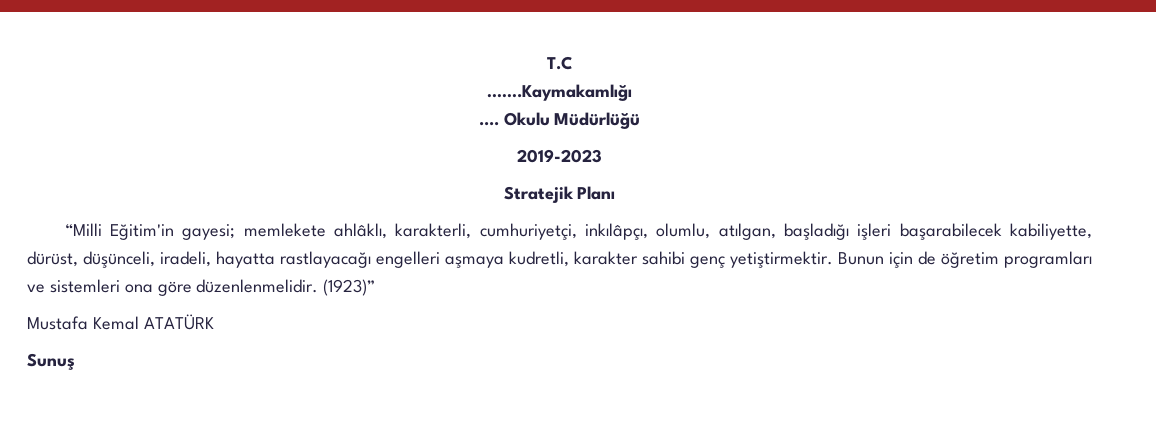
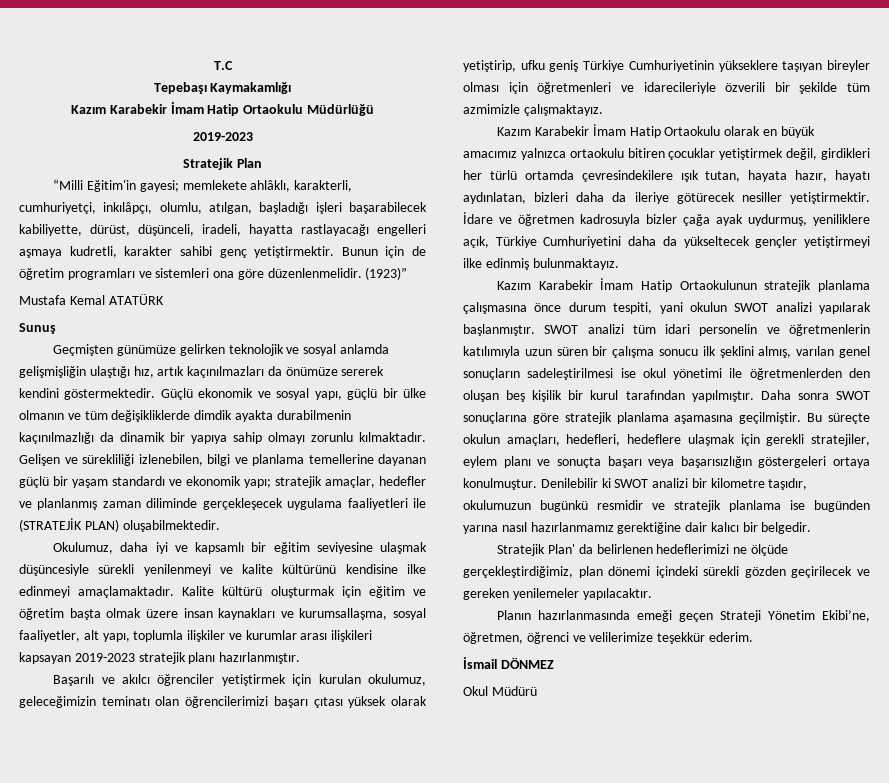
- …….Kaymakamlığı
- .... Okulu Müdürlüğü
+ Tepebaşı Kaymakamlığı
+ Kazım Karabekir İmam Hatip Ortaokulu Müdürlüğü
- Stratejik Planı
+ Stratejik Plan
+ Geçmişten günümüze gelirken teknolojik ve sosyal anlamda gelişmişliğin ulaştığı hız, artık kaçınılmazları da önümüze sererek kendini göstermektedir. Güçlü ekonomik ve sosyal yapı, güçlü bir ülke olmanın ve tüm değişikliklerde dimdik ayakta durabilmenin kaçınılmazlığı da dinamik bir yapıya sahip olmayı zorunlu kılmaktadır. Gelişen ve sürekliliği izlenebilen, bilgi ve planlama temellerine dayanan güçlü bir yaşam standardı ve ekonomik yapı; stratejik amaçlar, hedefler ve planlanmış zaman diliminde gerçekleşecek uygulama faaliyetleri ile (STRATEJİK PLAN) oluşabilmektedir.
+ Okulumuz, daha iyi ve kapsamlı bir eğitim seviyesine ulaşmak düşüncesiyle sürekli yenilenmeyi ve kalite kültürünü kendisine ilke edinmeyi amaçlamaktadır. Kalite kültürü oluşturmak için eğitim ve öğretim başta olmak üzere insan kaynakları ve kurumsallaşma, sosyal faaliyetler, alt yapı, toplumla ilişkiler ve kurumlar arası ilişkileri kapsayan 2019-2023 stratejik planı hazırlanmıştır.
+ Başarılı ve akılcı öğrenciler yetiştirmek için kurulan okulumuz, geleceğimizin teminatı olan öğrencilerimizi başarı çıtası yüksek olarak yetiştirip, ufku geniş Türkiye Cumhuriyetinin yükseklere taşıyan bireyler olması için öğretmenleri ve idarecileriyle özverili bir şekilde tüm azmimizle çalışmaktayız.
+ Kazım Karabekir İmam Hatip Ortaokulu olarak en büyük amacımız yalnızca ortaokulu bitiren çocuklar yetiştirmek değil, girdikleri her türlü ortamda çevresindekilere ışık tutan, hayata hazır, hayatı aydınlatan, bizleri daha da ileriye götürecek nesiller yetiştirmektir. İdare ve öğretmen kadrosuyla bizler çağa ayak uydurmuş, yeniliklere açık, Türkiye Cumhuriyetini daha da yükseltecek gençler yetiştirmeyi ilke edinmiş bulunmaktayız.
+ Kazım Karabekir İmam Hatip Ortaokulunun stratejik planlama çalışmasına önce durum tespiti, yani okulun SWOT analizi yapılarak başlanmıştır. SWOT analizi tüm idari personelin ve öğretmenlerin katılımıyla uzun süren bir çalışma sonucu ilk şeklini almış, varılan genel sonuçların sadeleştirilmesi ise okul yönetimi ile öğretmenlerden den oluşan beş kişilik bir kurul tarafından yapılmıştır. Daha sonra SWOT sonuçlarına göre stratejik planlama aşamasına geçilmiştir. Bu süreçte okulun amaçları, hedefleri, hedeflere ulaşmak için gerekli stratejiler, eylem planı ve sonuçta başarı veya başarısızlığın göstergeleri ortaya konulmuştur. Denilebilir ki SWOT analizi bir kilometre taşıdır, okulumuzun bugünkü resmidir ve stratejik planlama ise bugünden yarına nasıl hazırlanmamız gerektiğine dair kalıcı bir belgedir.
+ Stratejik Plan' da belirlenen hedeflerimizi ne ölçüde gerçekleştirdiğimiz, plan dönemi içindeki sürekli gözden geçirilecek ve gereken yenilemeler yapılacaktır.
+ Planın hazırlanmasında emeği geçen Strateji Yönetim Ekibi’ne, öğretmen, öğrenci ve velilerimize teşekkür ederim.
+ İsmail DÖNMEZ
+ Okul Müdürü

